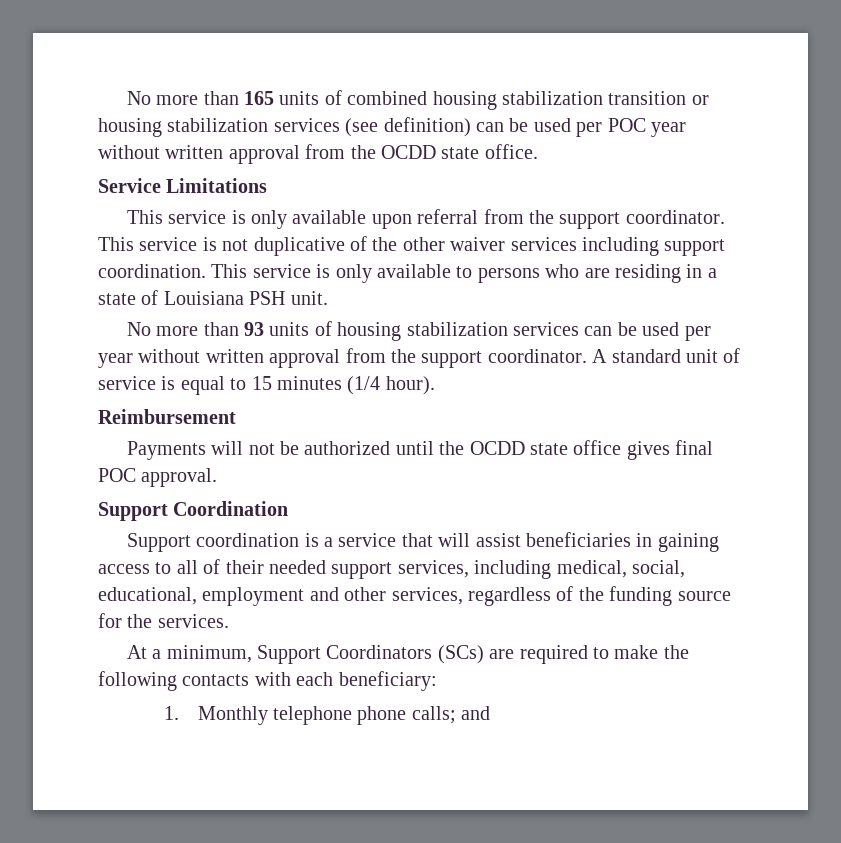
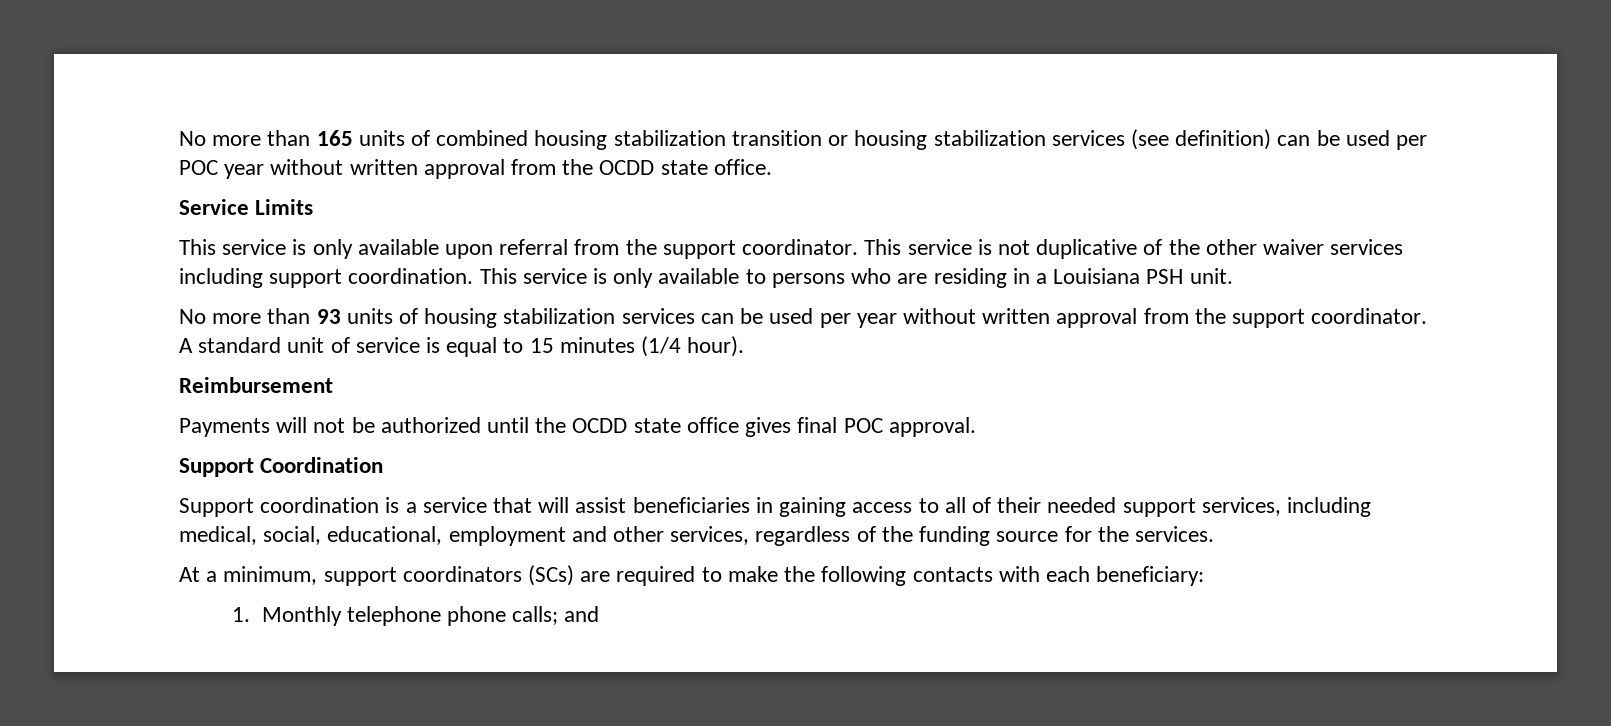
- Service Limitations
+ Service Limits
- This service is only available to persons who are residing in a state of Louisiana PSH unit.
+ This service is only available to persons who are residing in a Louisiana PSH unit.
- At a minimum, Support Coordinators (SCs) are required to make the following contacts with each beneficiary:
+ At a minimum, support coordinators (SCs) are required to make the following contacts with each beneficiary:

